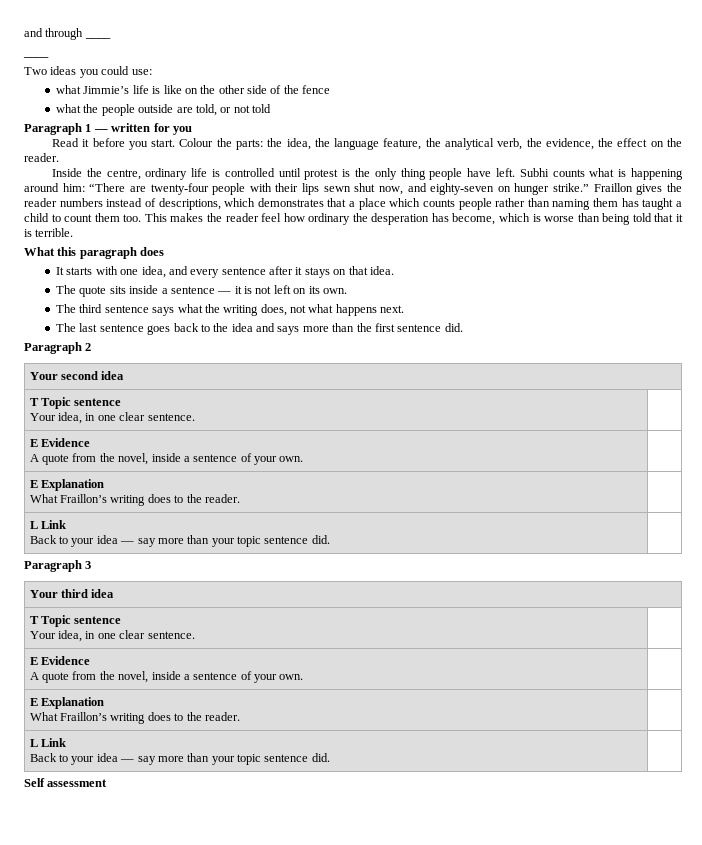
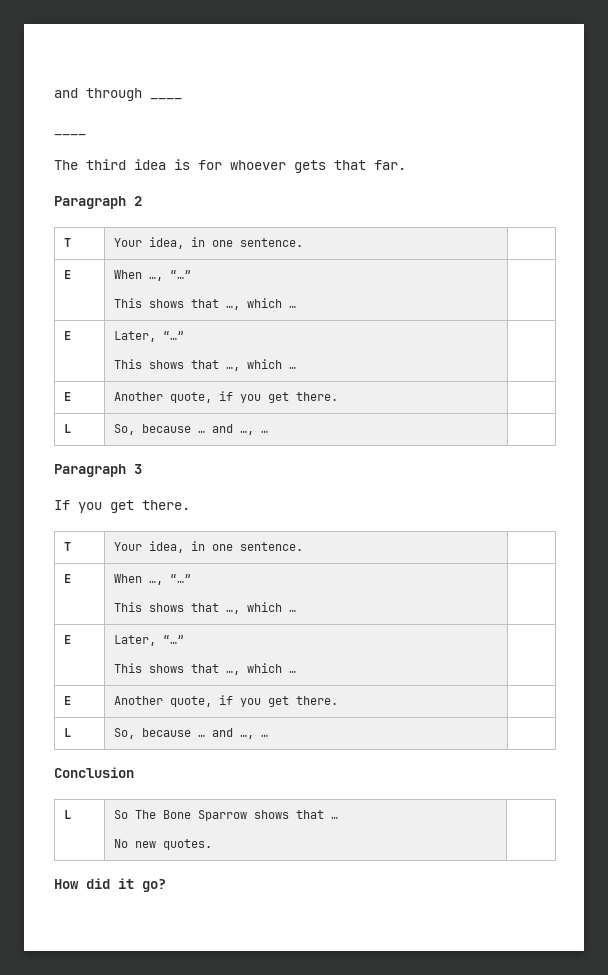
- Two ideas you could use:
- what Jimmie’s life is like on the other side of the fence
- what the people outside are told, or not told
- Paragraph 1 — written for you
- Read it before you start. Colour the parts: the idea, the language feature, the analytical verb, the evidence, the effect on the reader.
- Inside the centre, ordinary life is controlled until protest is the only thing people have left. Subhi counts what is happening around him: “There are twenty-four people with their lips sewn shut now, and eighty-seven on hunger strike.” Fraillon gives the reader numbers instead of descriptions, which demonstrates that a place which counts people rather than naming them has taught a child to count them too. This makes the reader feel how ordinary the desperation has become, which is worse than being told that it is terrible.
- What this paragraph does
- It starts with one idea, and every sentence after it stays on that idea.
- The quote sits inside a sentence — it is not left on its own.
- The third sentence says what the writing does, not what happens next.
- The last sentence goes back to the idea and says more than the first sentence did.
+ The third idea is for whoever gets that far.
  Paragraph 2
- Your second idea
- T Topic sentence
- Your idea, in one clear sentence. |
- E Evidence
- A quote from the novel, inside a sentence of your own. |
- E Explanation
- What Fraillon’s writing does to the reader. |
- L Link
- Back to your idea — say more than your topic sentence did. |
+ T | Your idea, in one sentence. |
+ E | When …, “…”
+ This shows that …, which … |
+ E | Later, “…”
+ This shows that …, which … |
+ E | Another quote, if you get there. |
+ L | So, because … and …, … |
  Paragraph 3
- Your third idea
- T Topic sentence
- Your idea, in one clear sentence. |
- E Evidence
- A quote from the novel, inside a sentence of your own. |
- E Explanation
- What Fraillon’s writing does to the reader. |
- L Link
- Back to your idea — say more than your topic sentence did. |
- Self assessment
+ If you get there.
+ T | Your idea, in one sentence. |
+ E | When …, “…”
+ This shows that …, which … |
+ E | Later, “…”
+ This shows that …, which … |
+ E | Another quote, if you get there. |
+ L | So, because … and …, … |
+ Conclusion
+ L | So The Bone Sparrow shows that …
+ No new quotes. |
+ How did it go?

